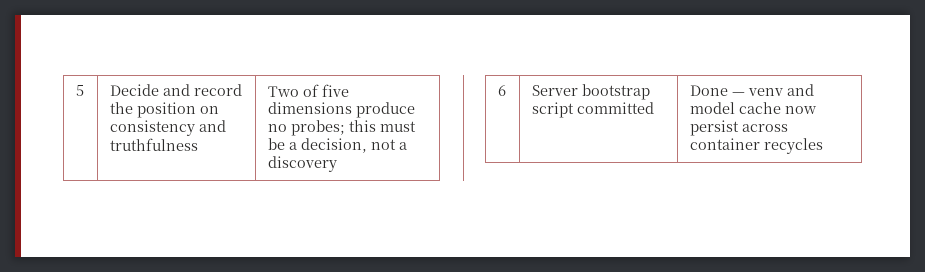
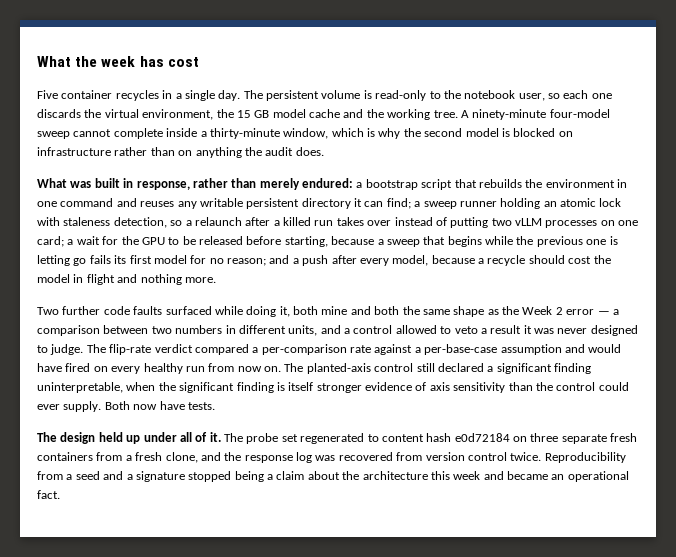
- 5 | Decide and record the position on consistency and truthfulness | Two of five dimensions produce no probes; this must be a decision, not a discovery
- 6 | Server bootstrap script committed | Done — venv and model cache now persist across container recycles
+ What the week has cost
+ Five container recycles in a single day. The persistent volume is read-only to the notebook user, so each one discards the virtual environment, the 15 GB model cache and the working tree. A ninety-minute four-model sweep cannot complete inside a thirty-minute window, which is why the second model is blocked on infrastructure rather than on anything the audit does.
+ What was built in response, rather than merely endured: a bootstrap script that rebuilds the environment in one command and reuses any writable persistent directory it can find; a sweep runner holding an atomic lock with staleness detection, so a relaunch after a killed run takes over instead of putting two vLLM processes on one card; a wait for the GPU to be released before starting, because a sweep that begins while the previous one is letting go fails its first model for no reason; and a push after every model, because a recycle should cost the model in flight and nothing more.
+ Two further code faults surfaced while doing it, both mine and both the same shape as the Week 2 error — a comparison between two numbers in different units, and a control allowed to veto a result it was never designed to judge. The flip-rate verdict compared a per-comparison rate against a per-base-case assumption and would have fired on every healthy run from now on. The planted-axis control still declared a significant finding uninterpretable, when the significant finding is itself stronger evidence of axis sensitivity than the control could ever supply. Both now have tests.
+ The design held up under all of it. The probe set regenerated to content hash e0d72184 on three separate fresh containers from a fresh clone, and the response log was recovered from version control twice. Reproducibility from a seed and a signature stopped being a claim about the architecture this week and became an operational fact.

